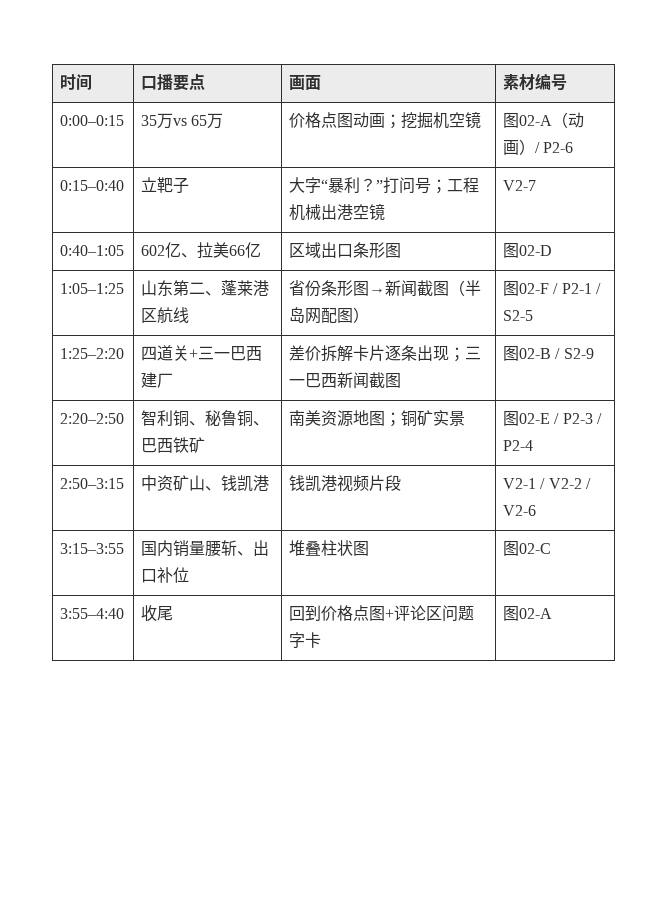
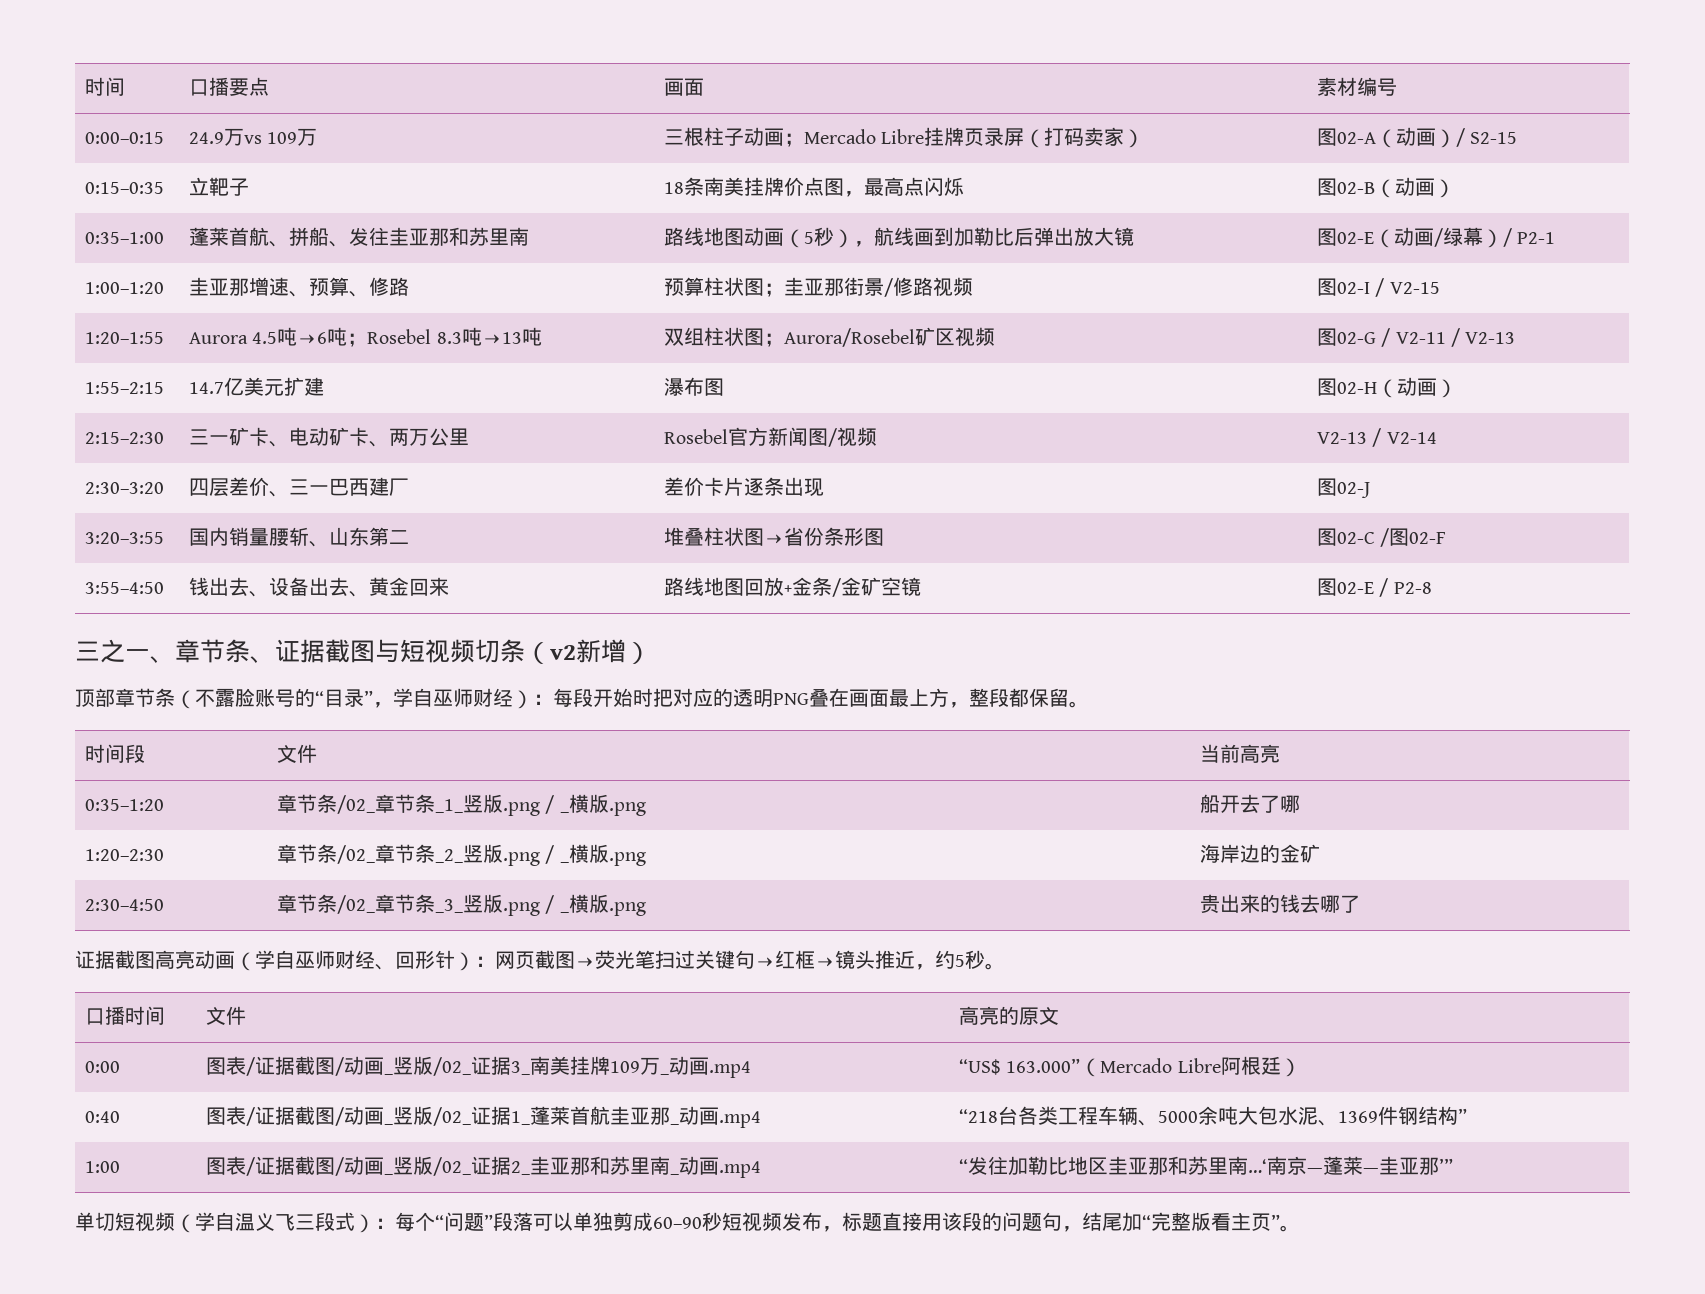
- 0:00–0:15 | 35万vs 65万 | 价格点图动画；挖掘机空镜 | 图02-A（动画）/ P2-6
- 0:15–0:40 | 立靶子 | 大字“暴利？”打问号；工程机械出港空镜 | V2-7
- 0:40–1:05 | 602亿、拉美66亿 | 区域出口条形图 | 图02-D
- 1:05–1:25 | 山东第二、蓬莱港区航线 | 省份条形图→新闻截图（半岛网配图） | 图02-F / P2-1 / S2-5
- 1:25–2:20 | 四道关+三一巴西建厂 | 差价拆解卡片逐条出现；三一巴西新闻截图 | 图02-B / S2-9
- 2:20–2:50 | 智利铜、秘鲁铜、巴西铁矿 | 南美资源地图；铜矿实景 | 图02-E / P2-3 / P2-4
- 2:50–3:15 | 中资矿山、钱凯港 | 钱凯港视频片段 | V2-1 / V2-2 / V2-6
- 3:15–3:55 | 国内销量腰斩、出口补位 | 堆叠柱状图 | 图02-C
- 3:55–4:40 | 收尾 | 回到价格点图+评论区问题字卡 | 图02-A
+ 0:00–0:15 | 24.9万vs 109万 | 三根柱子动画；Mercado Libre挂牌页录屏（打码卖家） | 图02-A（动画）/ S2-15
+ 0:15–0:35 | 立靶子 | 18条南美挂牌价点图，最高点闪烁 | 图02-B（动画）
+ 0:35–1:00 | 蓬莱首航、拼船、发往圭亚那和苏里南 | 路线地图动画（5秒），航线画到加勒比后弹出放大镜 | 图02-E（动画/绿幕）/ P2-1
+ 1:00–1:20 | 圭亚那增速、预算、修路 | 预算柱状图；圭亚那街景/修路视频 | 图02-I / V2-15
+ 1:20–1:55 | Aurora 4.5吨→6吨；Rosebel 8.3吨→13吨 | 双组柱状图；Aurora/Rosebel矿区视频 | 图02-G / V2-11 / V2-13
+ 1:55–2:15 | 14.7亿美元扩建 | 瀑布图 | 图02-H（动画）
+ 2:15–2:30 | 三一矿卡、电动矿卡、两万公里 | Rosebel官方新闻图/视频 | V2-13 / V2-14
+ 2:30–3:20 | 四层差价、三一巴西建厂 | 差价卡片逐条出现 | 图02-J
+ 3:20–3:55 | 国内销量腰斩、山东第二 | 堆叠柱状图→省份条形图 | 图02-C /图02-F
+ 3:55–4:50 | 钱出去、设备出去、黄金回来 | 路线地图回放+金条/金矿空镜 | 图02-E / P2-8
+ 三之一、章节条、证据截图与短视频切条（v2新增）
+ 顶部章节条（不露脸账号的“目录”，学自巫师财经）：每段开始时把对应的透明PNG叠在画面最上方，整段都保留。
+ 时间段 | 文件 | 当前高亮
+ 0:35–1:20 | 章节条/02_章节条_1_竖版.png / _横版.png | 船开去了哪
+ 1:20–2:30 | 章节条/02_章节条_2_竖版.png / _横版.png | 海岸边的金矿
+ 2:30–4:50 | 章节条/02_章节条_3_竖版.png / _横版.png | 贵出来的钱去哪了
+ 证据截图高亮动画（学自巫师财经、回形针）：网页截图→荧光笔扫过关键句→红框→镜头推近，约5秒。
+ 口播时间 | 文件 | 高亮的原文
+ 0:00 | 图表/证据截图/动画_竖版/02_证据3_南美挂牌109万_动画.mp4 | “US$ 163.000”（Mercado Libre阿根廷）
+ 0:40 | 图表/证据截图/动画_竖版/02_证据1_蓬莱首航圭亚那_动画.mp4 | “218台各类工程车辆、5000余吨大包水泥、1369件钢结构”
+ 1:00 | 图表/证据截图/动画_竖版/02_证据2_圭亚那和苏里南_动画.mp4 | “发往加勒比地区圭亚那和苏里南…‘南京—蓬莱—圭亚那’”
+ 单切短视频（学自温义飞三段式）：每个“问题”段落可以单独剪成60–90秒短视频发布，标题直接用该段的问题句，结尾加“完整版看主页”。

